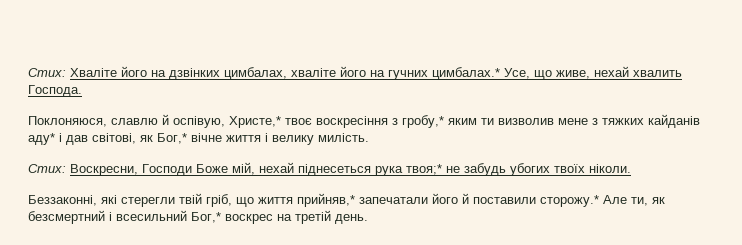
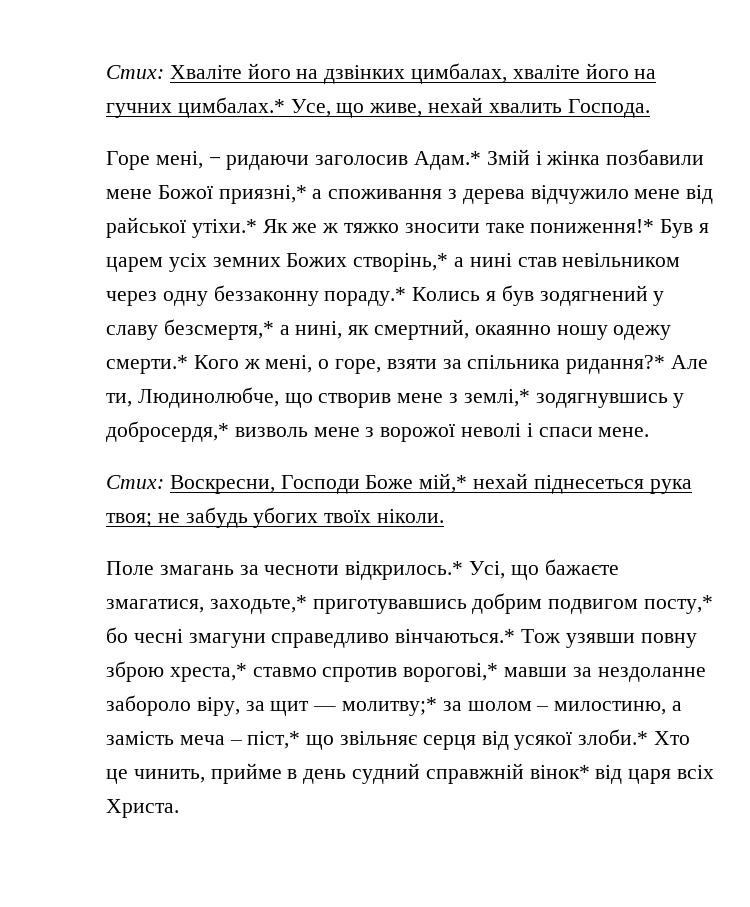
- Поклоняюся, славлю й оспівую, Христе,* твоє воскресіння з гробу,* яким ти визволив мене з тяжких кайданів аду* і дав світові, як Бог,* вічне життя і велику милість.
+ Горе мені, − ридаючи заголосив Адам.* Змій і жінка позбавили мене Божої приязні,* а споживання з дерева відчужило мене від райської утіхи.* Як же ж тяжко зносити таке пониження!* Був я царем усіх земних Божих створінь,* а нині став невільником через одну беззаконну пораду.* Колись я був зодягнений у славу безсмертя,* а нині, як смертний, окаянно ношу одежу смерти.* Кого ж мені, о горе, взяти за спільника ридання?* Але ти, Людинолюбче, що створив мене з землі,* зодягнувшись у добросердя,* визволь мене з ворожої неволі і спаси мене.
- Стих: Воскресни, Господи Боже мій, нехай піднесеться рука твоя;* не забудь убогих твоїх ніколи.
+ Стих: Воскресни, Господи Боже мій,* нехай піднесеться рука твоя; не забудь убогих твоїх ніколи.
- Беззаконні, які стерегли твій гріб, що життя прийняв,* запечатали його й поставили сторожу.* Але ти, як безсмертний і всесильний Бог,* воскрес на третій день.
+ Поле змагань за чесноти відкрилось.* Усі, що бажаєте змагатися, заходьте,* приготувавшись добрим подвигом посту,* бо чесні змагуни справедливо вінчаються.* Тож узявши повну зброю хреста,* ставмо спротив ворогові,* мавши за нездоланне забороло віру, за щит — молитву;* за шолом – милостиню, а замість меча – піст,* що звільняє серця від усякої злоби.* Хто це чинить, прийме в день судний справжній вінок* від царя всіх Христа.

